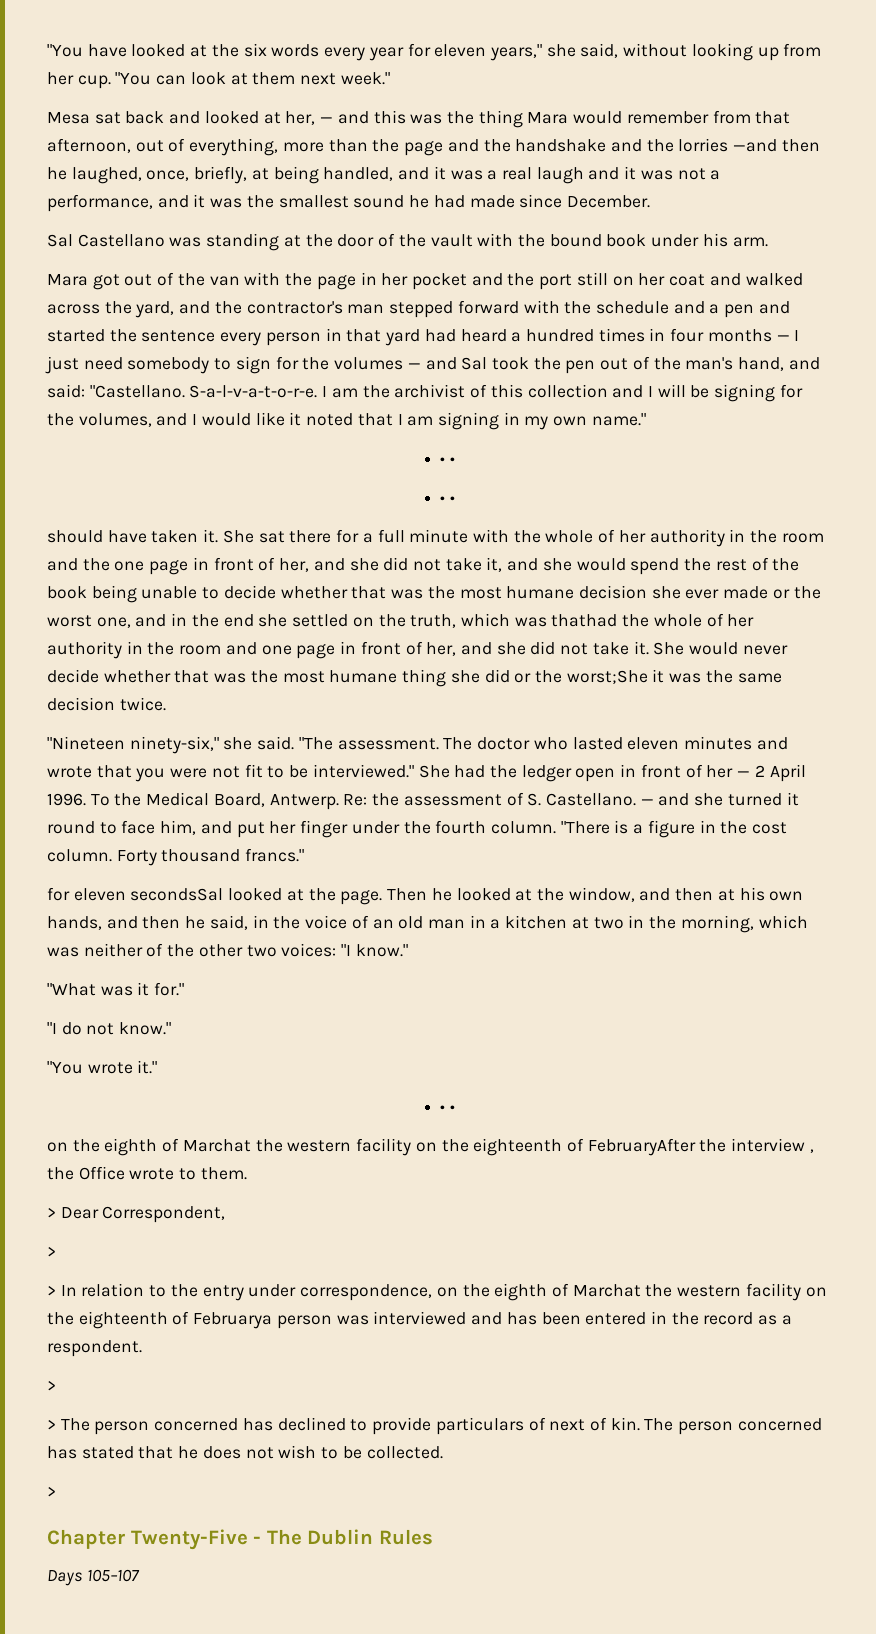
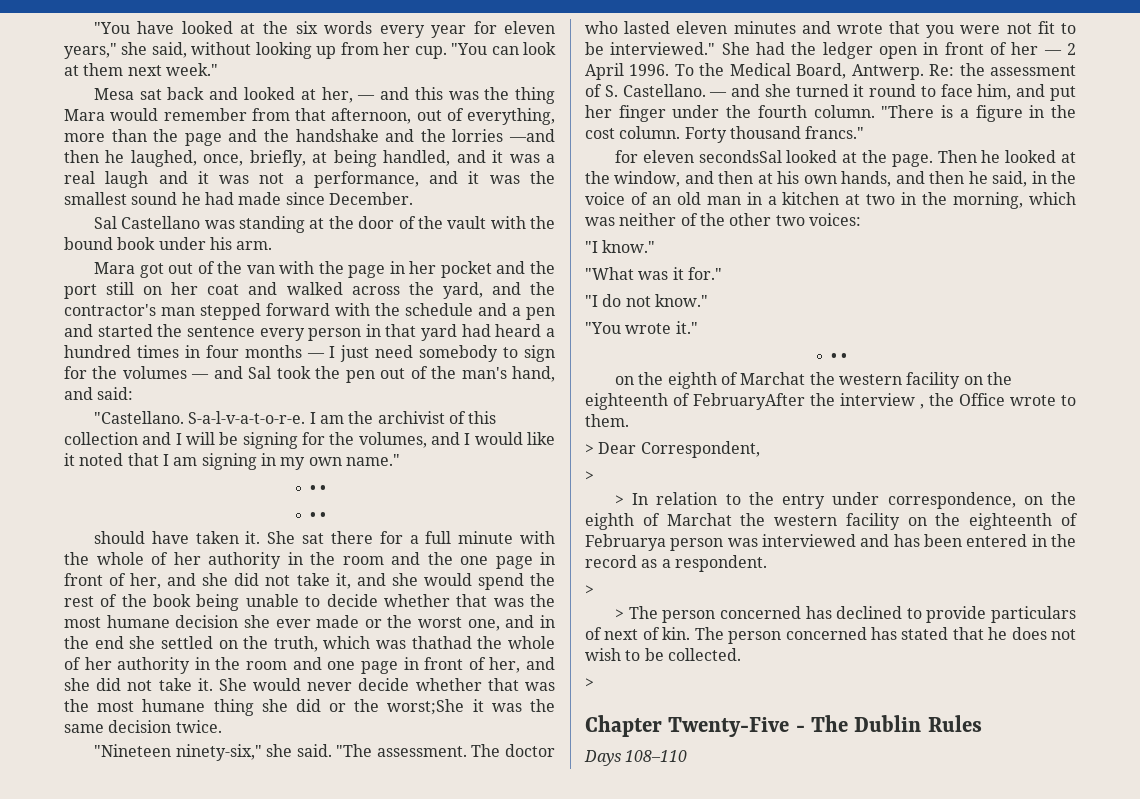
- Mara got out of the van with the page in her pocket and the port still on her coat and walked across the yard, and the contractor's man stepped forward with the schedule and a pen and started the sentence every person in that yard had heard a hundred times in four months — I just need somebody to sign for the volumes — and Sal took the pen out of the man's hand, and said: "Castellano.
+ Mara got out of the van with the page in her pocket and the port still on her coat and walked across the yard, and the contractor's man stepped forward with the schedule and a pen and started the sentence every person in that yard had heard a hundred times in four months — I just need somebody to sign for the volumes — and Sal took the pen out of the man's hand, and said:
+ "Castellano.
- Then he looked at the window, and then at his own hands, and then he said, in the voice of an old man in a kitchen at two in the morning, which was neither of the other two voices: "I know."
+ Then he looked at the window, and then at his own hands, and then he said, in the voice of an old man in a kitchen at two in the morning, which was neither of the other two voices:
+ "I know."
- Days 105–107
+ Days 108–110

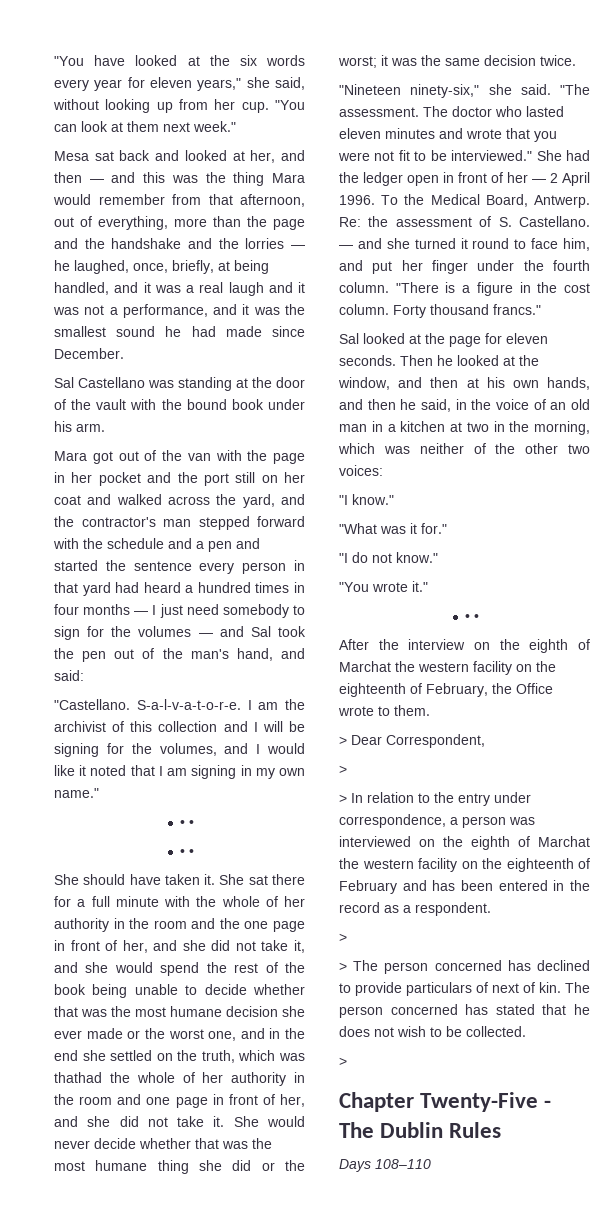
- Mesa sat back and looked at her, — and this was the thing Mara would remember from that afternoon, out of everything, more than the page and the handshake and the lorries —and then he laughed, once, briefly, at being handled, and it was a real laugh and it was not a performance, and it was the smallest sound he had made since December.
+ Mesa sat back and looked at her, and then — and this was the thing Mara would remember from that afternoon, out of everything, more than the page and the handshake and the lorries — he laughed, once, briefly, at being handled, and it was a real laugh and it was not a performance, and it was the smallest sound he had made since December.
- should have taken it.
+ She should have taken it.
- She would never decide whether that was the most humane thing she did or the worst;She it was the same decision twice.
+ She would never decide whether that was the most humane thing she did or the worst; it was the same decision twice.
- for eleven secondsSal looked at the page.
+ Sal looked at the page for eleven seconds.
- on the eighth of Marchat the western facility on the eighteenth of FebruaryAfter the interview , the Office wrote to them.
+ After the interview on the eighth of Marchat the western facility on the eighteenth of February, the Office wrote to them.
- > In relation to the entry under correspondence, on the eighth of Marchat the western facility on the eighteenth of Februarya person was interviewed and has been entered in the record as a respondent.
+ > In relation to the entry under correspondence, a person was interviewed on the eighth of Marchat the western facility on the eighteenth of February and has been entered in the record as a respondent.

